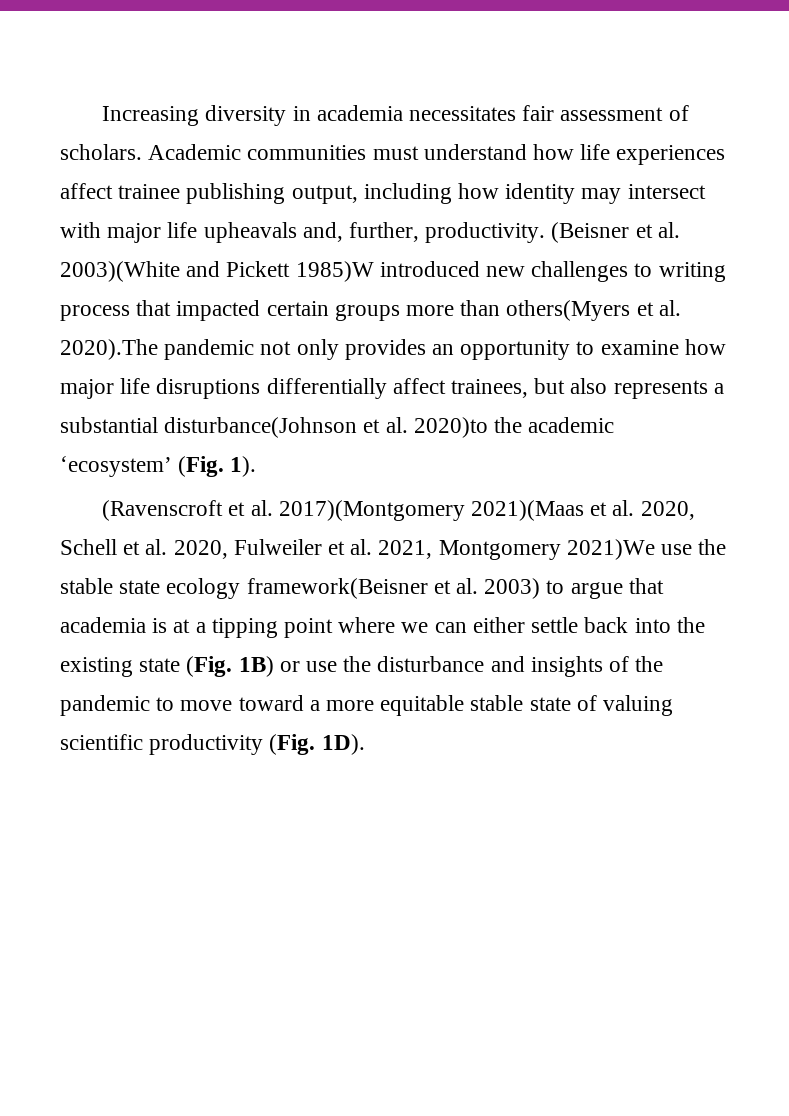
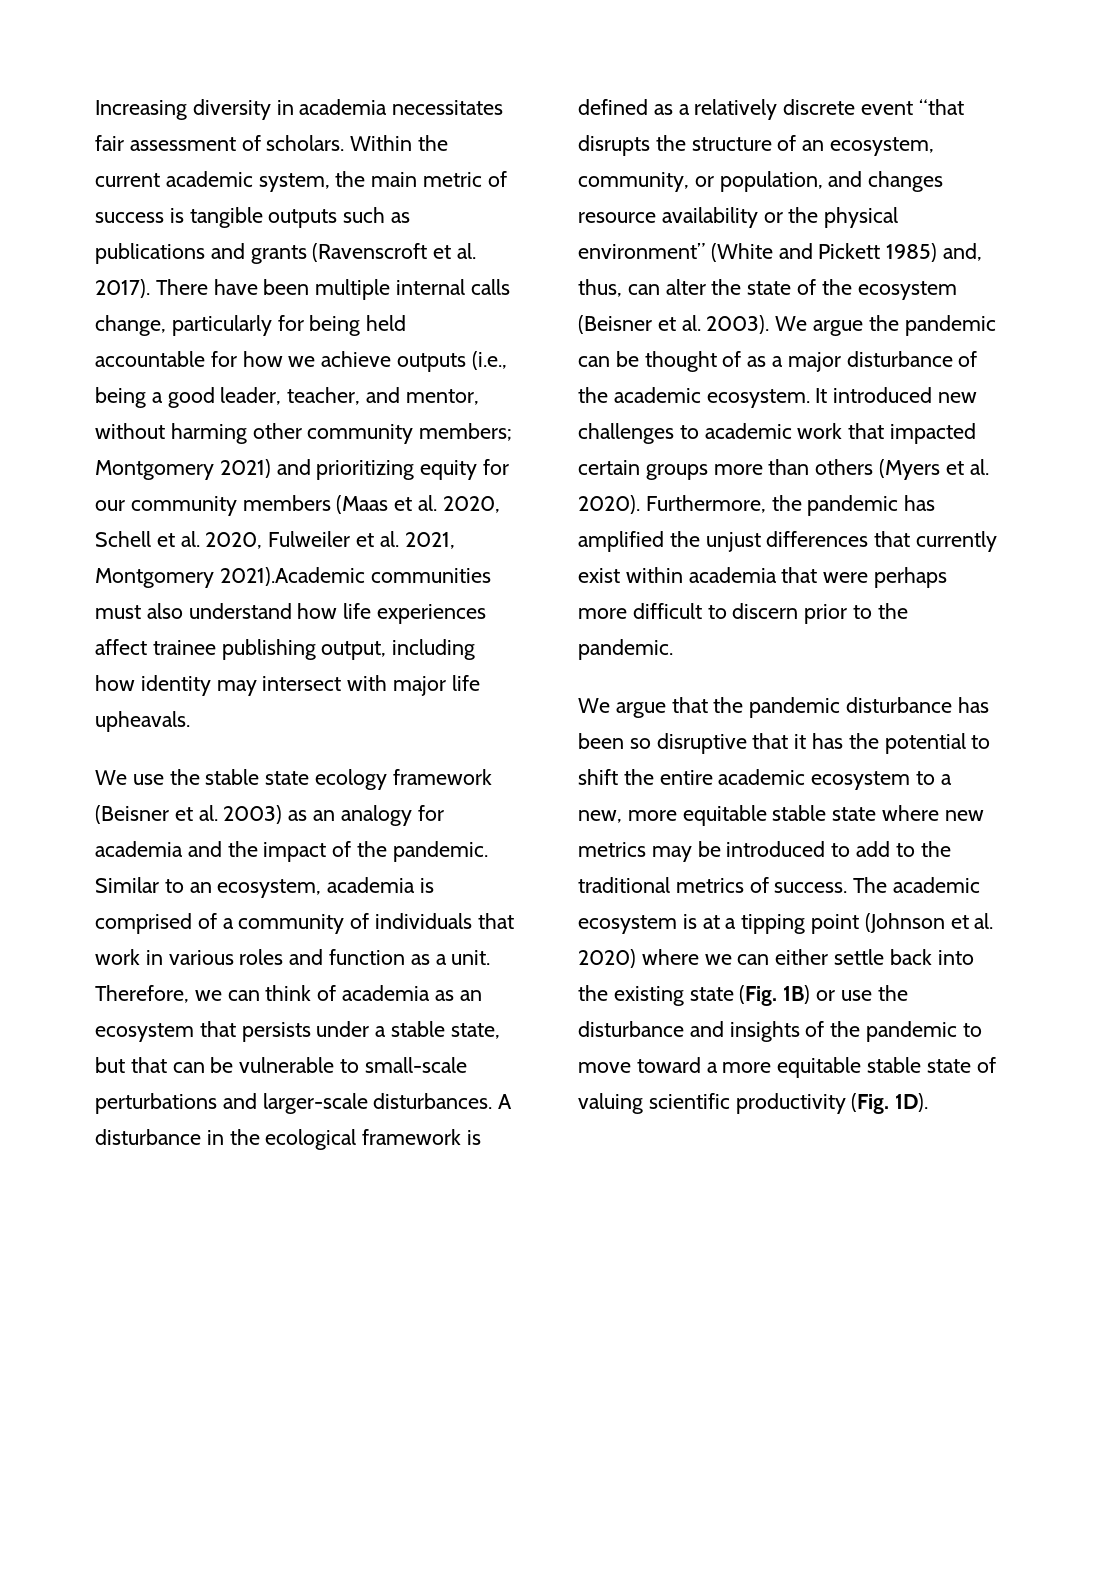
- Academic communities must understand how life experiences affect trainee publishing output, including how identity may intersect with major life upheavals and, further, productivity. (Beisner et al. 2003)(White and Pickett 1985)W introduced new challenges to writing process that impacted certain groups more than others(Myers et al. 2020).The pandemic not only provides an opportunity to examine how major life disruptions differentially affect trainees, but also represents a substantial disturbance(Johnson et al. 2020)to the academic ‘ecosystem’ (Fig. 1).
- (Ravenscroft et al. 2017)(Montgomery 2021)(Maas et al. 2020, Schell et al. 2020, Fulweiler et al. 2021, Montgomery 2021)We use the stable state ecology framework(Beisner et al. 2003) to argue that academia is at a tipping point where we can either settle back into the existing state (Fig. 1B) or use the disturbance and insights of the pandemic to move toward a more equitable stable state of valuing scientific productivity (Fig. 1D).
+ Within the current academic system, the main metric of success is tangible outputs such as publications and grants (Ravenscroft et al. 2017). There have been multiple internal calls change, particularly for being held accountable for how we achieve outputs (i.e., being a good leader, teacher, and mentor, without harming other community members; Montgomery 2021) and prioritizing equity for our community members (Maas et al. 2020, Schell et al. 2020, Fulweiler et al. 2021, Montgomery 2021).Academic communities must also understand how life experiences affect trainee publishing output, including how identity may intersect with major life upheavals.
+ We use the stable state ecology framework (Beisner et al. 2003) as an analogy for academia and the impact of the pandemic. Similar to an ecosystem, academia is comprised of a community of individuals that work in various roles and function as a unit. Therefore, we can think of academia as an ecosystem that persists under a stable state, but that can be vulnerable to small-scale perturbations and larger-scale disturbances. A disturbance in the ecological framework is defined as a relatively discrete event “that disrupts the structure of an ecosystem, community, or population, and changes resource availability or the physical environment” (White and Pickett 1985) and, thus, can alter the state of the ecosystem (Beisner et al. 2003). We argue the pandemic can be thought of as a major disturbance of the academic ecosystem. It introduced new challenges to academic work that impacted certain groups more than others (Myers et al. 2020). Furthermore, the pandemic has amplified the unjust differences that currently exist within academia that were perhaps more difficult to discern prior to the pandemic.
+ We argue that the pandemic disturbance has been so disruptive that it has the potential to shift the entire academic ecosystem to a new, more equitable stable state where new metrics may be introduced to add to the traditional metrics of success. The academic ecosystem is at a tipping point (Johnson et al. 2020) where we can either settle back into the existing state (Fig. 1B) or use the disturbance and insights of the pandemic to move toward a more equitable stable state of valuing scientific productivity (Fig. 1D).

